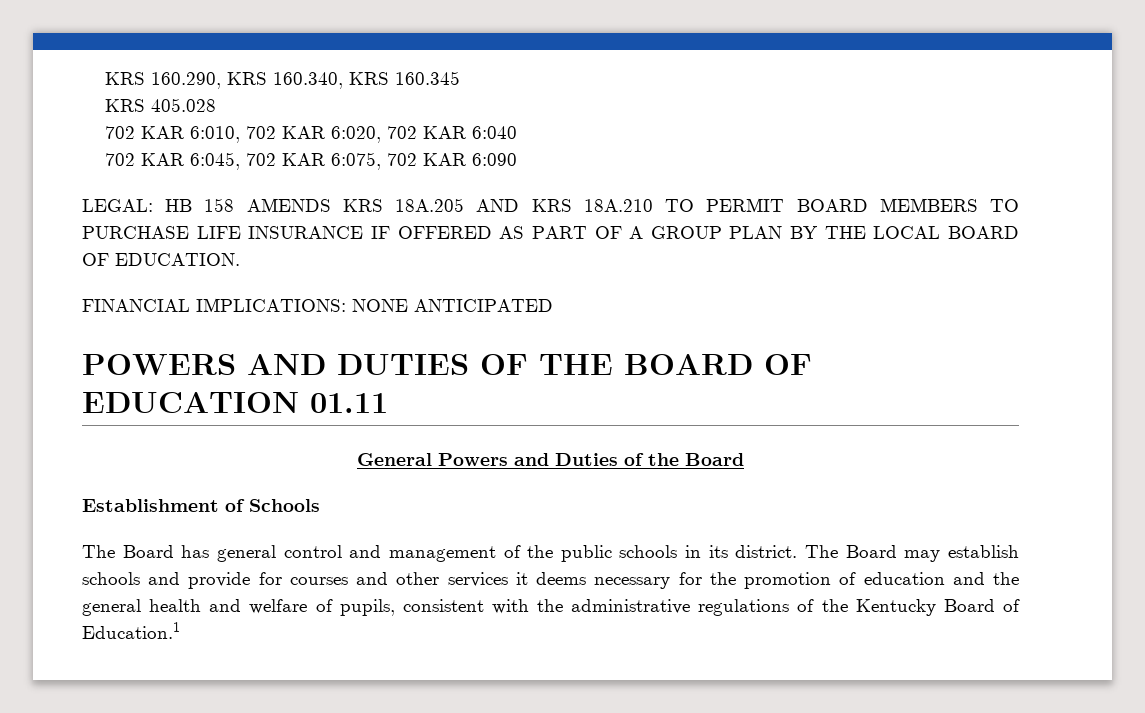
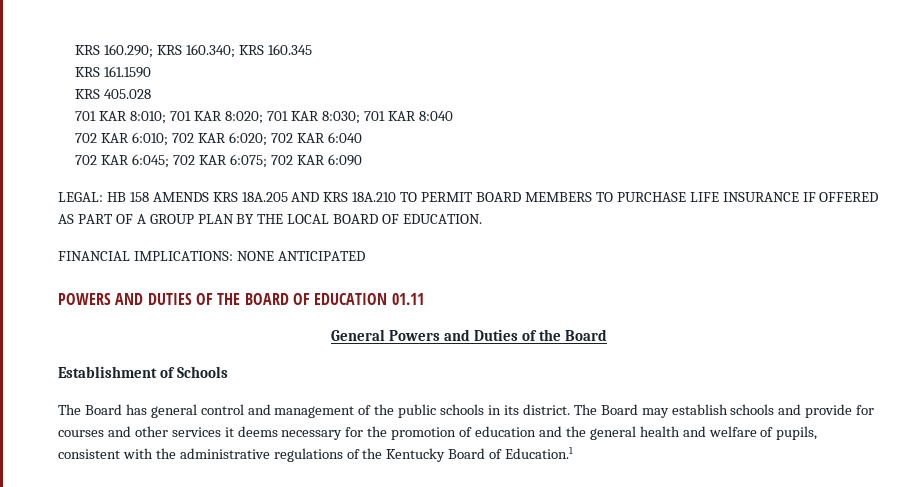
- KRS 160.290, KRS 160.340, KRS 160.345
+ KRS 160.290; KRS 160.340; KRS 160.345
+ KRS 161.1590
- 702 KAR 6:010, 702 KAR 6:020, 702 KAR 6:040
+ 701 KAR 8:010; 701 KAR 8:020; 701 KAR 8:030; 701 KAR 8:040
+ 702 KAR 6:010; 702 KAR 6:020; 702 KAR 6:040
- 702 KAR 6:045, 702 KAR 6:075, 702 KAR 6:090
+ 702 KAR 6:045; 702 KAR 6:075; 702 KAR 6:090

